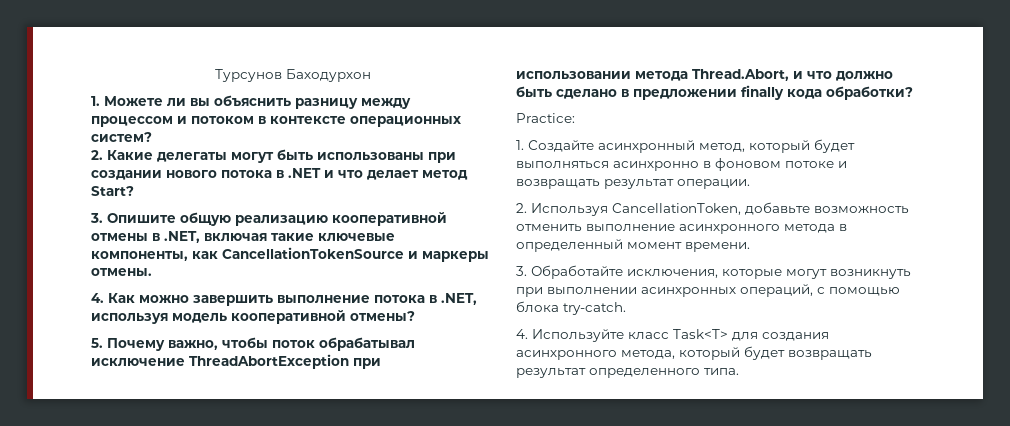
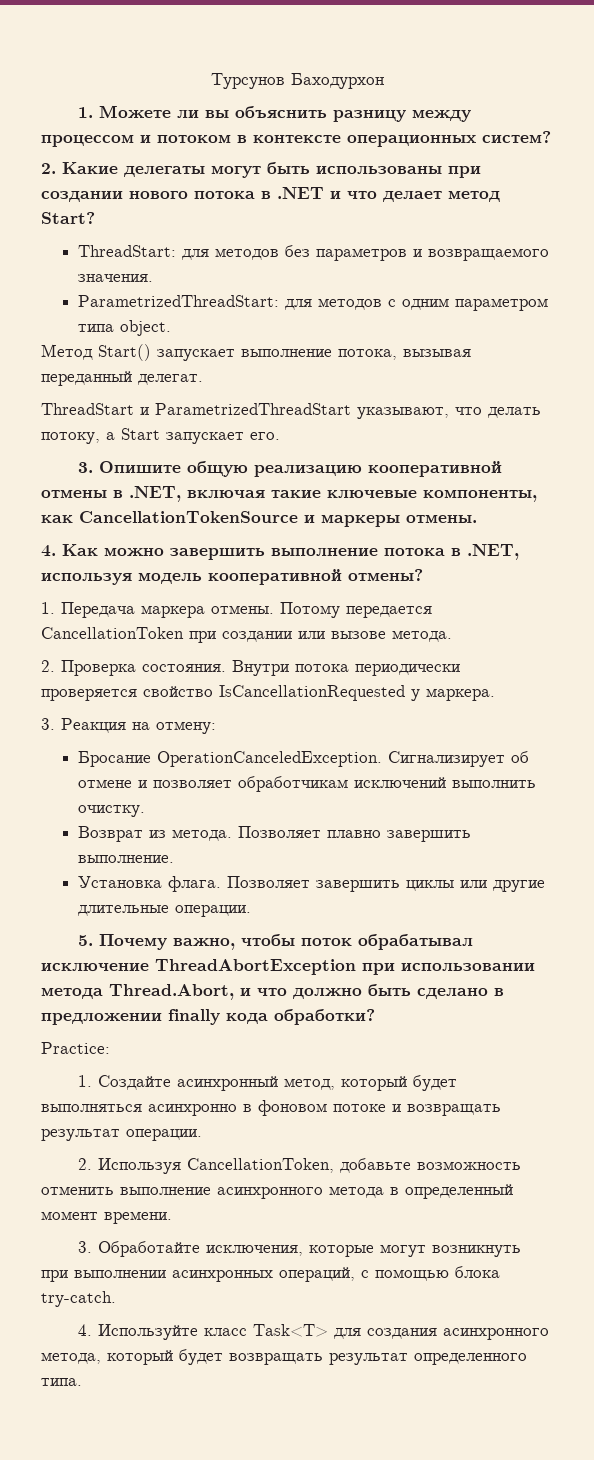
+ ThreadStart: для методов без параметров и возвращаемого значения.
+ ParametrizedThreadStart: для методов с одним параметром типа object.
+ Метод Start() запускает выполнение потока, вызывая переданный делегат.
+ ThreadStart и ParametrizedThreadStart указывают, что делать потоку, а Start запускает его.
+ 1. Передача маркера отмены. Потому передается CancellationToken при создании или вызове метода.
+ 2. Проверка состояния. Внутри потока периодически проверяется свойство IsCancellationRequested у маркера.
+ 3. Реакция на отмену:
+ Бросание OperationCanceledException. Сигнализирует об отмене и позволяет обработчикам исключений выполнить очистку.
+ Возврат из метода. Позволяет плавно завершить выполнение.
+ Установка флага. Позволяет завершить циклы или другие длительные операции.

